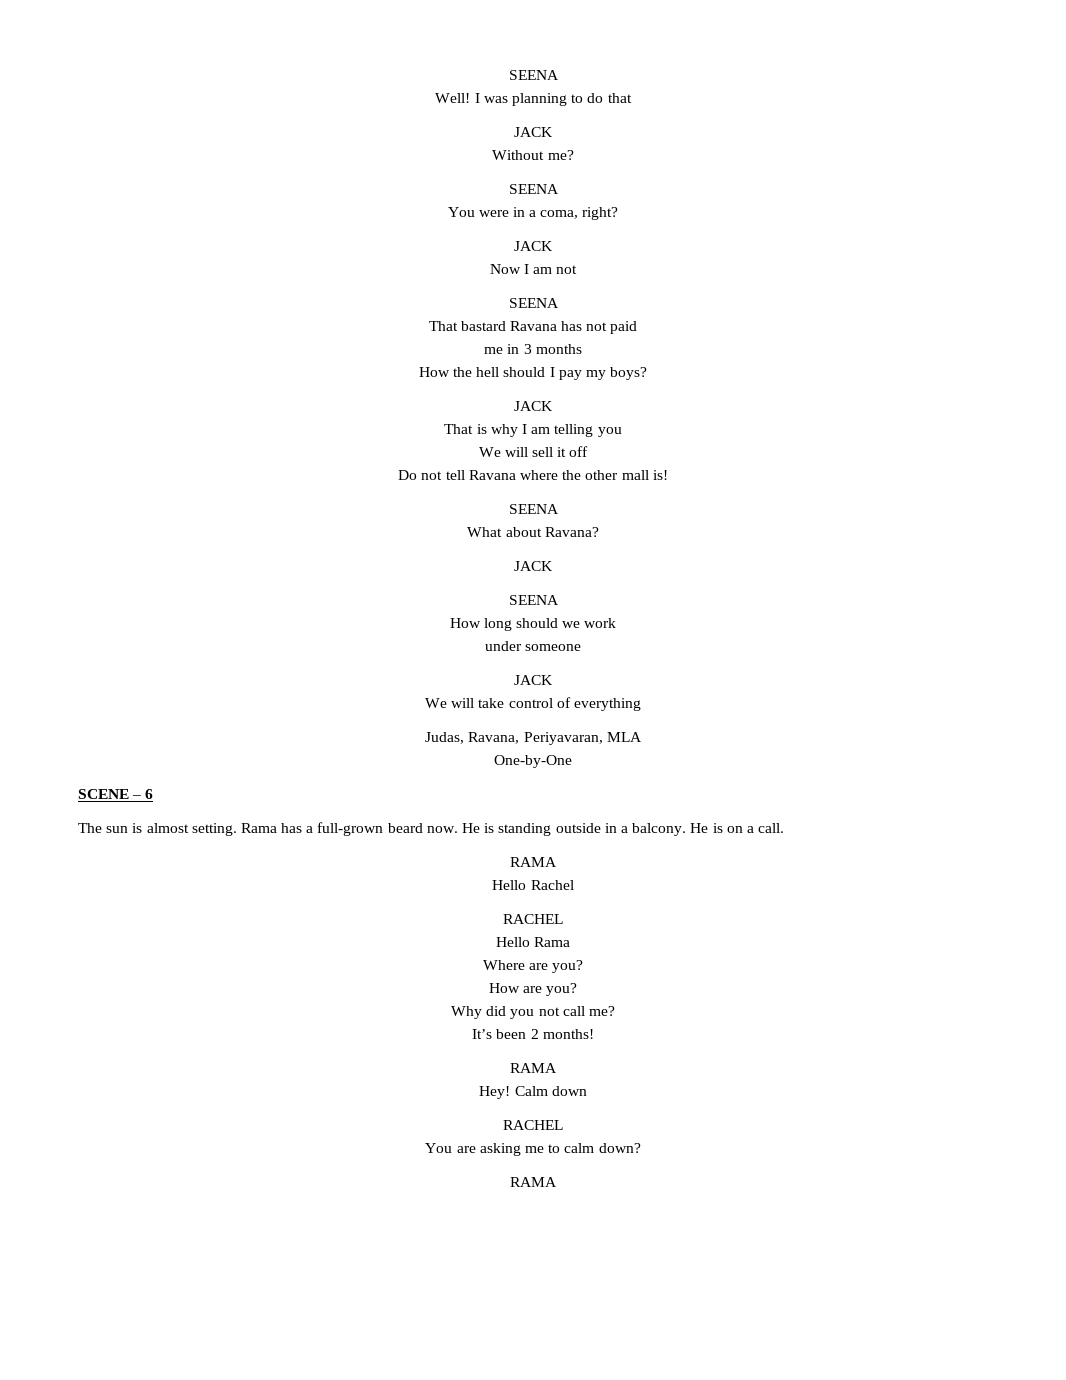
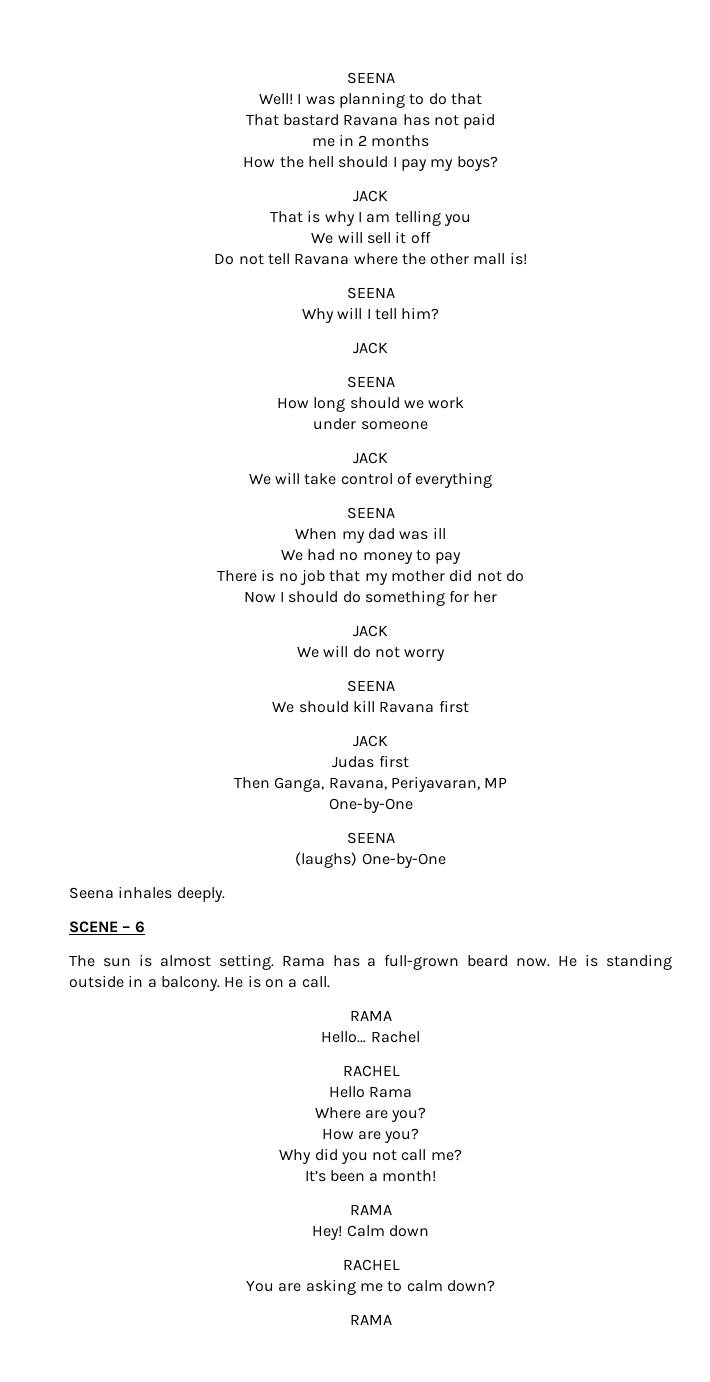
  I was planning to do that
- JACK
- Without me?
- SEENA
- You were in a coma, right?
- JACK
- Now I am not
- SEENA
- me in 3 months
+ me in 2 months
- What about Ravana?
+ Why will I tell him?
  We will take control of everything
- Judas, Ravana, Periyavaran, MLA
+ SEENA
+ When my dad was ill
+ We had no money to pay
+ There is no job that my mother did not do
+ Now I should do something for her
+ JACK
+ We will do not worry
+ SEENA
+ We should kill Ravana first
+ JACK
+ Judas first
+ Then Ganga, Ravana, Periyavaran, MP
  One-by-One
+ SEENA
+ (laughs) One-by-One
+ Seena inhales deeply.
- Hello Rachel
+ Hello… Rachel
- It’s been 2 months!
+ It’s been a month!

